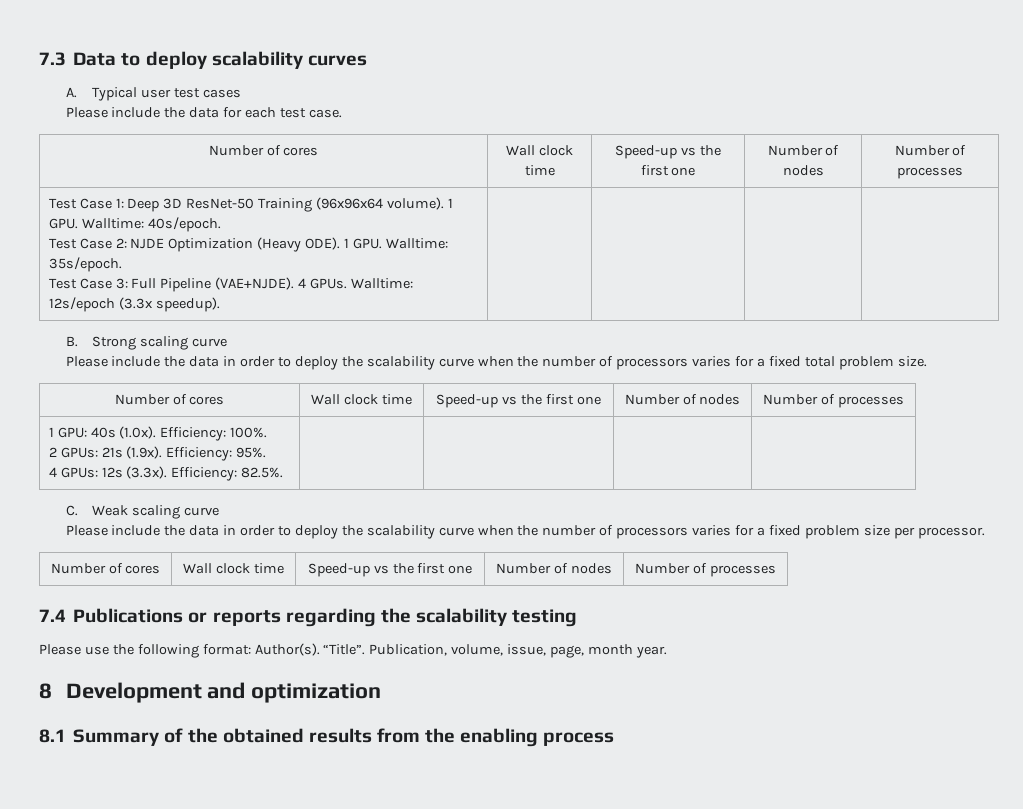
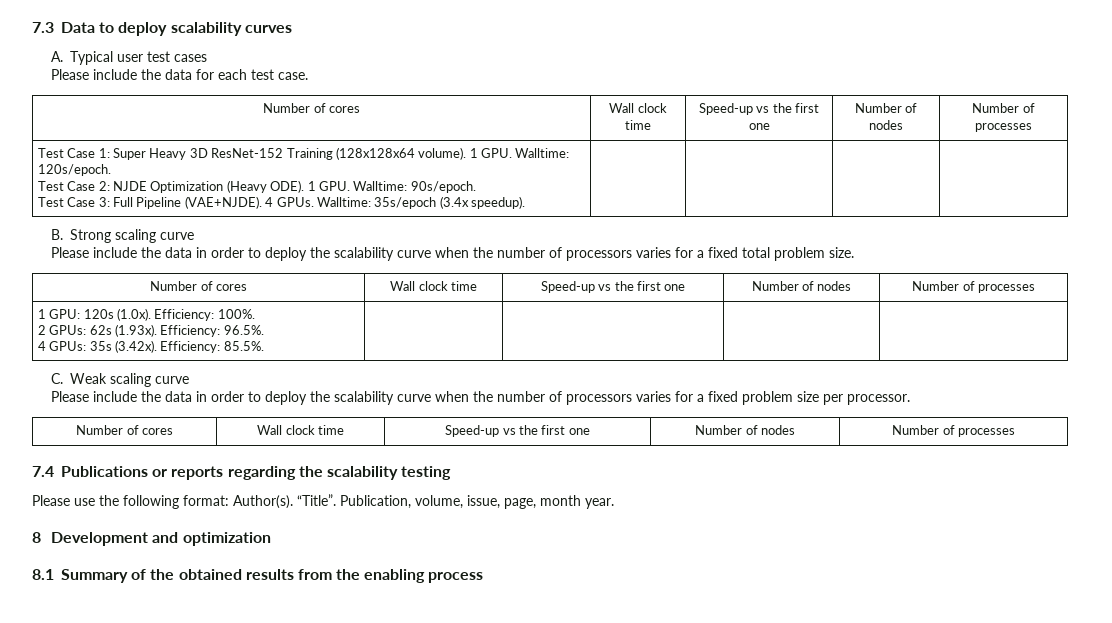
- Test Case 1: Deep 3D ResNet-50 Training (96x96x64 volume). 1 GPU. Walltime: 40s/epoch.
- Test Case 2: NJDE Optimization (Heavy ODE). 1 GPU. Walltime: 35s/epoch.
- Test Case 3: Full Pipeline (VAE+NJDE). 4 GPUs. Walltime: 12s/epoch (3.3x speedup). | | | |
+ Test Case 1: Super Heavy 3D ResNet-152 Training (128x128x64 volume). 1 GPU. Walltime: 120s/epoch.
+ Test Case 2: NJDE Optimization (Heavy ODE). 1 GPU. Walltime: 90s/epoch.
+ Test Case 3: Full Pipeline (VAE+NJDE). 4 GPUs. Walltime: 35s/epoch (3.4x speedup). | | | |
- 1 GPU: 40s (1.0x). Efficiency: 100%.
- 2 GPUs: 21s (1.9x). Efficiency: 95%.
- 4 GPUs: 12s (3.3x). Efficiency: 82.5%. | | | |
+ 1 GPU: 120s (1.0x). Efficiency: 100%.
+ 2 GPUs: 62s (1.93x). Efficiency: 96.5%.
+ 4 GPUs: 35s (3.42x). Efficiency: 85.5%. | | | |

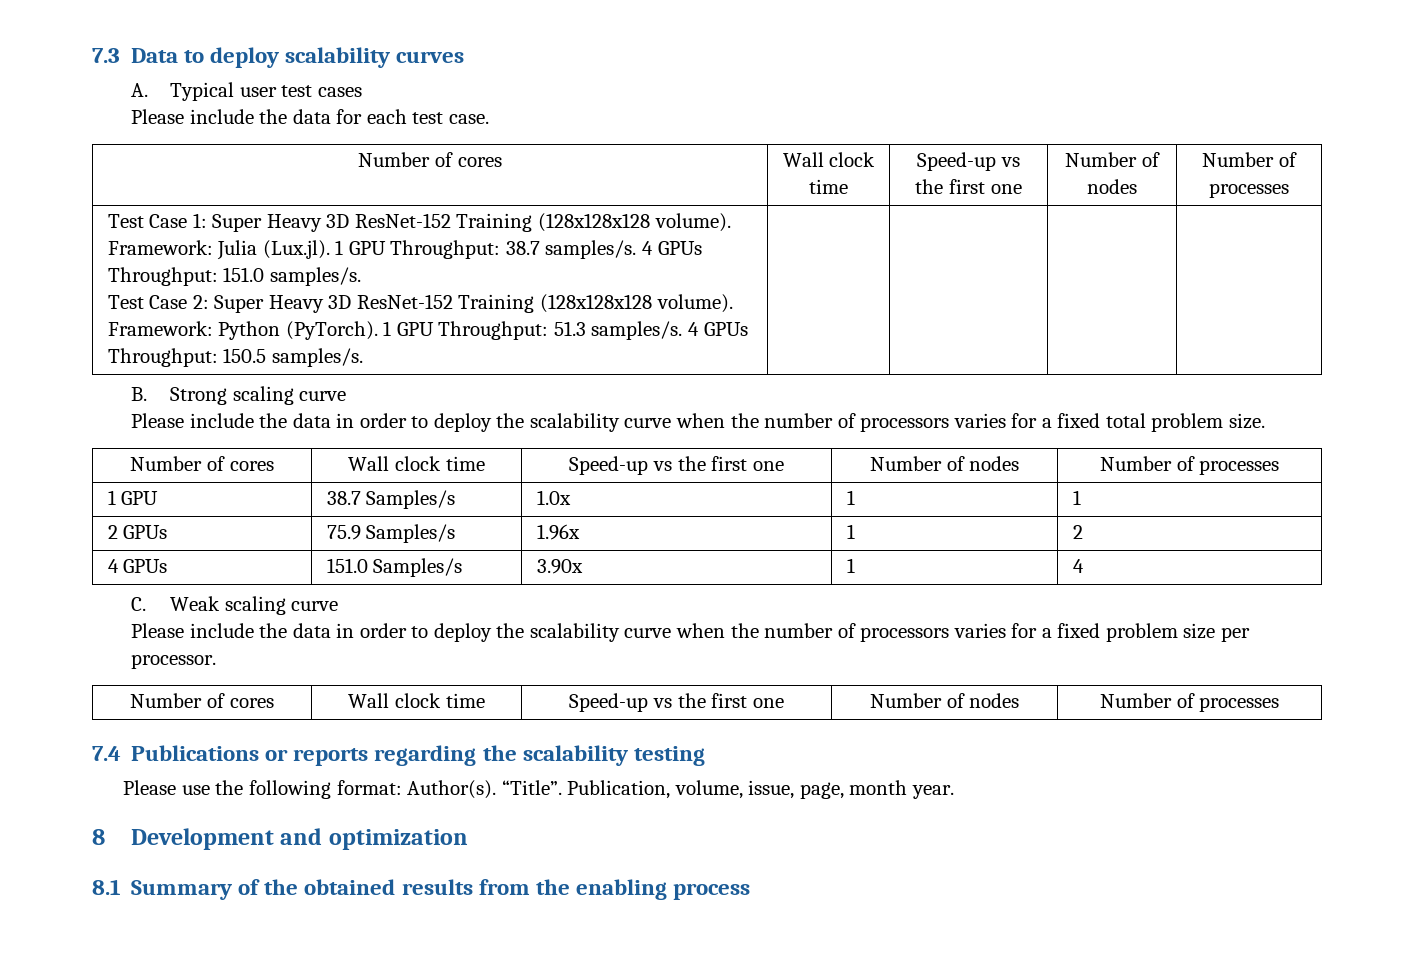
- Test Case 1: Super Heavy 3D ResNet-152 Training (128x128x64 volume). 1 GPU. Walltime: 120s/epoch.
- Test Case 2: NJDE Optimization (Heavy ODE). 1 GPU. Walltime: 90s/epoch.
- Test Case 3: Full Pipeline (VAE+NJDE). 4 GPUs. Walltime: 35s/epoch (3.4x speedup).
+ Test Case 1: Super Heavy 3D ResNet-152 Training (128x128x128 volume). Framework: Julia (Lux.jl). 1 GPU Throughput: 38.7 samples/s. 4 GPUs Throughput: 151.0 samples/s.
+ Test Case 2: Super Heavy 3D ResNet-152 Training (128x128x128 volume). Framework: Python (PyTorch). 1 GPU Throughput: 51.3 samples/s. 4 GPUs Throughput: 150.5 samples/s.
- 1 GPU: 120s (1.0x). Efficiency: 100%.
- 2 GPUs: 62s (1.93x). Efficiency: 96.5%.
- 4 GPUs: 35s (3.42x). Efficiency: 85.5%. | | | |
+ 1 GPU | 38.7 Samples/s | 1.0x | 1 | 1
+ 2 GPUs | 75.9 Samples/s | 1.96x | 1 | 2
+ 4 GPUs | 151.0 Samples/s | 3.90x | 1 | 4

